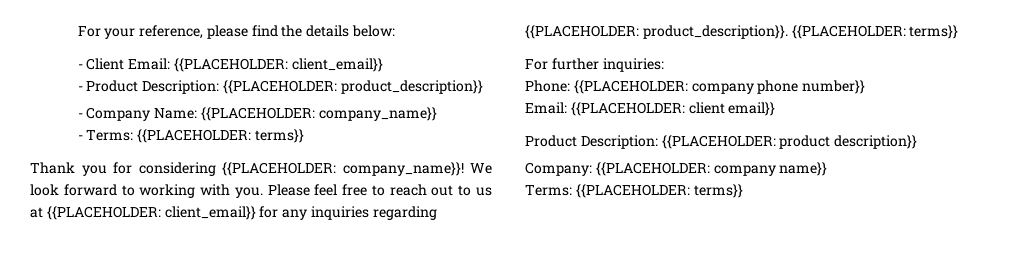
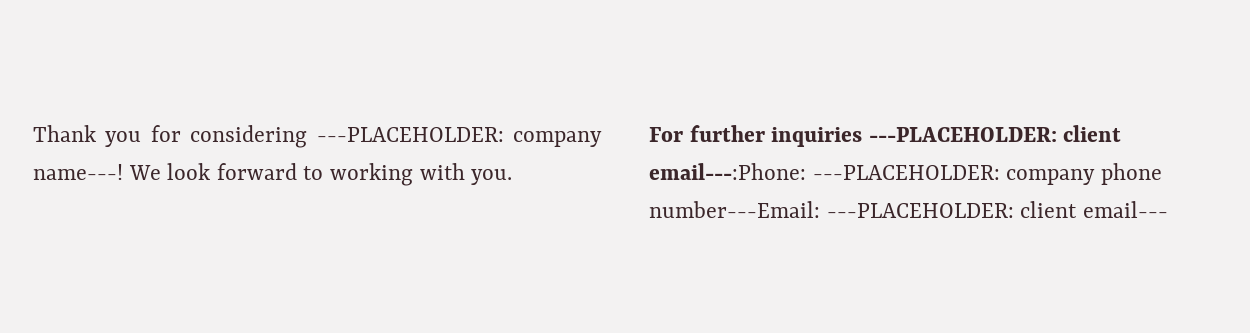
- For your reference, please find the details below:
- - Client Email: {{PLACEHOLDER: client_email}}
- - Product Description: {{PLACEHOLDER: product_description}}
- - Company Name: {{PLACEHOLDER: company_name}}
- - Terms: {{PLACEHOLDER: terms}}
- Thank you for considering {{PLACEHOLDER: company_name}}!
+ Thank you for considering ---PLACEHOLDER: company name---!
- We look forward to working with you. Please feel free to reach out to us at {{PLACEHOLDER: client_email}} for any inquiries regarding {{PLACEHOLDER: product_description}}. {{PLACEHOLDER: terms}}
- For further inquiries:
- Phone: {{PLACEHOLDER: company phone number}}
- Email: {{PLACEHOLDER: client email}}
- Product Description: {{PLACEHOLDER: product description}}
- Company: {{PLACEHOLDER: company name}}
- Terms: {{PLACEHOLDER: terms}}
+ We look forward to working with you.
+ For further inquiries ---PLACEHOLDER: client email---:Phone: ---PLACEHOLDER: company phone number---Email: ---PLACEHOLDER: client email---

